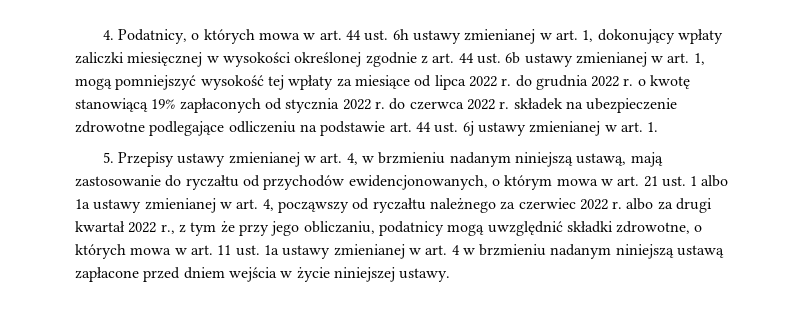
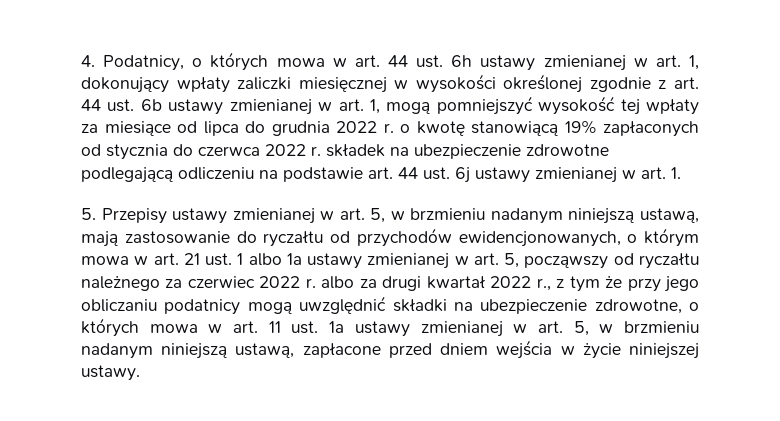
- 4. Podatnicy, o których mowa w art. 44 ust. 6h ustawy zmienianej w art. 1, dokonujący wpłaty zaliczki miesięcznej w wysokości określonej zgodnie z art. 44 ust. 6b ustawy zmienianej w art. 1, mogą pomniejszyć wysokość tej wpłaty za miesiące od lipca 2022 r. do grudnia 2022 r. o kwotę stanowiącą 19% zapłaconych od stycznia 2022 r. do czerwca 2022 r. składek na ubezpieczenie zdrowotne podlegające odliczeniu na podstawie art. 44 ust. 6j ustawy zmienianej w art. 1.
+ 4. Podatnicy, o których mowa w art. 44 ust. 6h ustawy zmienianej w art. 1, dokonujący wpłaty zaliczki miesięcznej w wysokości określonej zgodnie z art. 44 ust. 6b ustawy zmienianej w art. 1, mogą pomniejszyć wysokość tej wpłaty za miesiące od lipca do grudnia 2022 r. o kwotę stanowiącą 19% zapłaconych od stycznia do czerwca 2022 r. składek na ubezpieczenie zdrowotne podlegającą odliczeniu na podstawie art. 44 ust. 6j ustawy zmienianej w art. 1.
- 5. Przepisy ustawy zmienianej w art. 4, w brzmieniu nadanym niniejszą ustawą, mają zastosowanie do ryczałtu od przychodów ewidencjonowanych, o którym mowa w art. 21 ust. 1 albo 1a ustawy zmienianej w art. 4, począwszy od ryczałtu należnego za czerwiec 2022 r. albo za drugi kwartał 2022 r., z tym że przy jego obliczaniu, podatnicy mogą uwzględnić składki zdrowotne, o których mowa w art. 11 ust. 1a ustawy zmienianej w art. 4 w brzmieniu nadanym niniejszą ustawą zapłacone przed dniem wejścia w życie niniejszej ustawy.
+ 5. Przepisy ustawy zmienianej w art. 5, w brzmieniu nadanym niniejszą ustawą, mają zastosowanie do ryczałtu od przychodów ewidencjonowanych, o którym mowa w art. 21 ust. 1 albo 1a ustawy zmienianej w art. 5, począwszy od ryczałtu należnego za czerwiec 2022 r. albo za drugi kwartał 2022 r., z tym że przy jego obliczaniu podatnicy mogą uwzględnić składki na ubezpieczenie zdrowotne, o których mowa w art. 11 ust. 1a ustawy zmienianej w art. 5, w brzmieniu nadanym niniejszą ustawą, zapłacone przed dniem wejścia w życie niniejszej ustawy.

